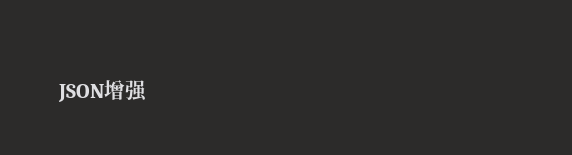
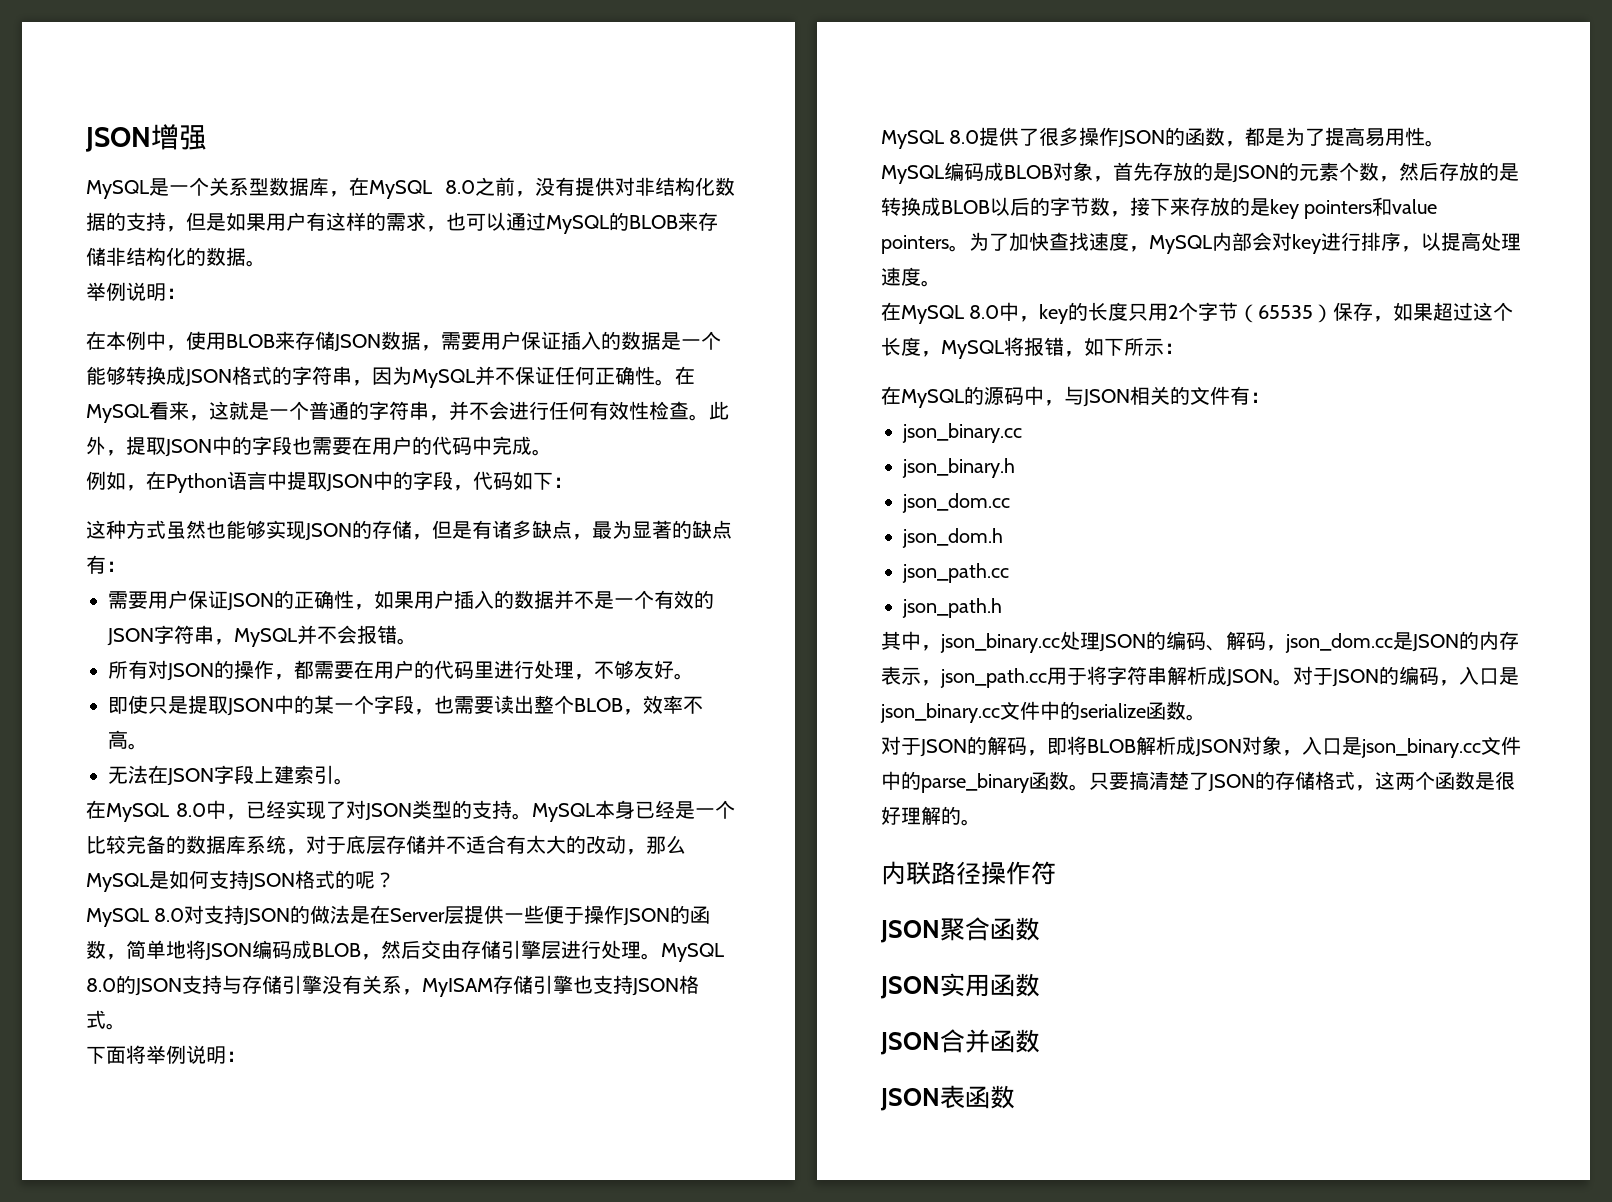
+ MySQL是一个关系型数据库，在MySQL 8.0之前，没有提供对非结构化数据的支持，但是如果用户有这样的需求，也可以通过MySQL的BLOB来存储非结构化的数据。
+ 举例说明：
+ 在本例中，使用BLOB来存储JSON数据，需要用户保证插入的数据是一个能够转换成JSON格式的字符串，因为MySQL并不保证任何正确性。在MySQL看来，这就是一个普通的字符串，并不会进行任何有效性检查。此外，提取JSON中的字段也需要在用户的代码中完成。
+ 例如，在Python语言中提取JSON中的字段，代码如下：
+ 这种方式虽然也能够实现JSON的存储，但是有诸多缺点，最为显著的缺点有：
+ 需要用户保证JSON的正确性，如果用户插入的数据并不是一个有效的JSON字符串，MySQL并不会报错。
+ 所有对JSON的操作，都需要在用户的代码里进行处理，不够友好。
+ 即使只是提取JSON中的某一个字段，也需要读出整个BLOB，效率不高。
+ 无法在JSON字段上建索引。
+ 在MySQL 8.0中，已经实现了对JSON类型的支持。MySQL本身已经是一个比较完备的数据库系统，对于底层存储并不适合有太大的改动，那么MySQL是如何支持JSON格式的呢？
+ MySQL 8.0对支持JSON的做法是在Server层提供一些便于操作JSON的函数，简单地将JSON编码成BLOB，然后交由存储引擎层进行处理。MySQL 8.0的JSON支持与存储引擎没有关系，MyISAM存储引擎也支持JSON格式。
+ 下面将举例说明：
+ MySQL 8.0提供了很多操作JSON的函数，都是为了提高易用性。
+ MySQL编码成BLOB对象，首先存放的是JSON的元素个数，然后存放的是转换成BLOB以后的字节数，接下来存放的是key pointers和value pointers。为了加快查找速度，MySQL内部会对key进行排序，以提高处理速度。
+ 在MySQL 8.0中，key的长度只用2个字节（65535）保存，如果超过这个长度，MySQL将报错，如下所示：
+ 在MySQL的源码中，与JSON相关的文件有：
+ json_binary.cc
+ json_binary.h
+ json_dom.cc
+ json_dom.h
+ json_path.cc
+ json_path.h
+ 其中，json_binary.cc处理JSON的编码、解码，json_dom.cc是JSON的内存表示，json_path.cc用于将字符串解析成JSON。对于JSON的编码，入口是json_binary.cc文件中的serialize函数。
+ 对于JSON的解码，即将BLOB解析成JSON对象，入口是json_binary.cc文件中的parse_binary函数。只要搞清楚了JSON的存储格式，这两个函数是很好理解的。
+ 内联路径操作符
+ JSON聚合函数
+ JSON实用函数
+ JSON合并函数
+ JSON表函数

